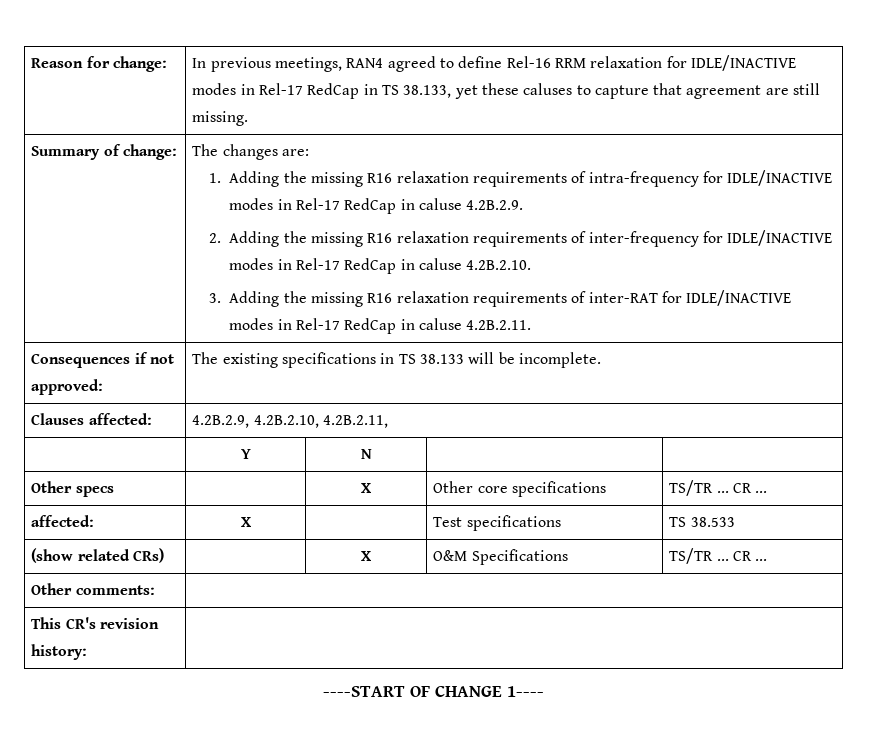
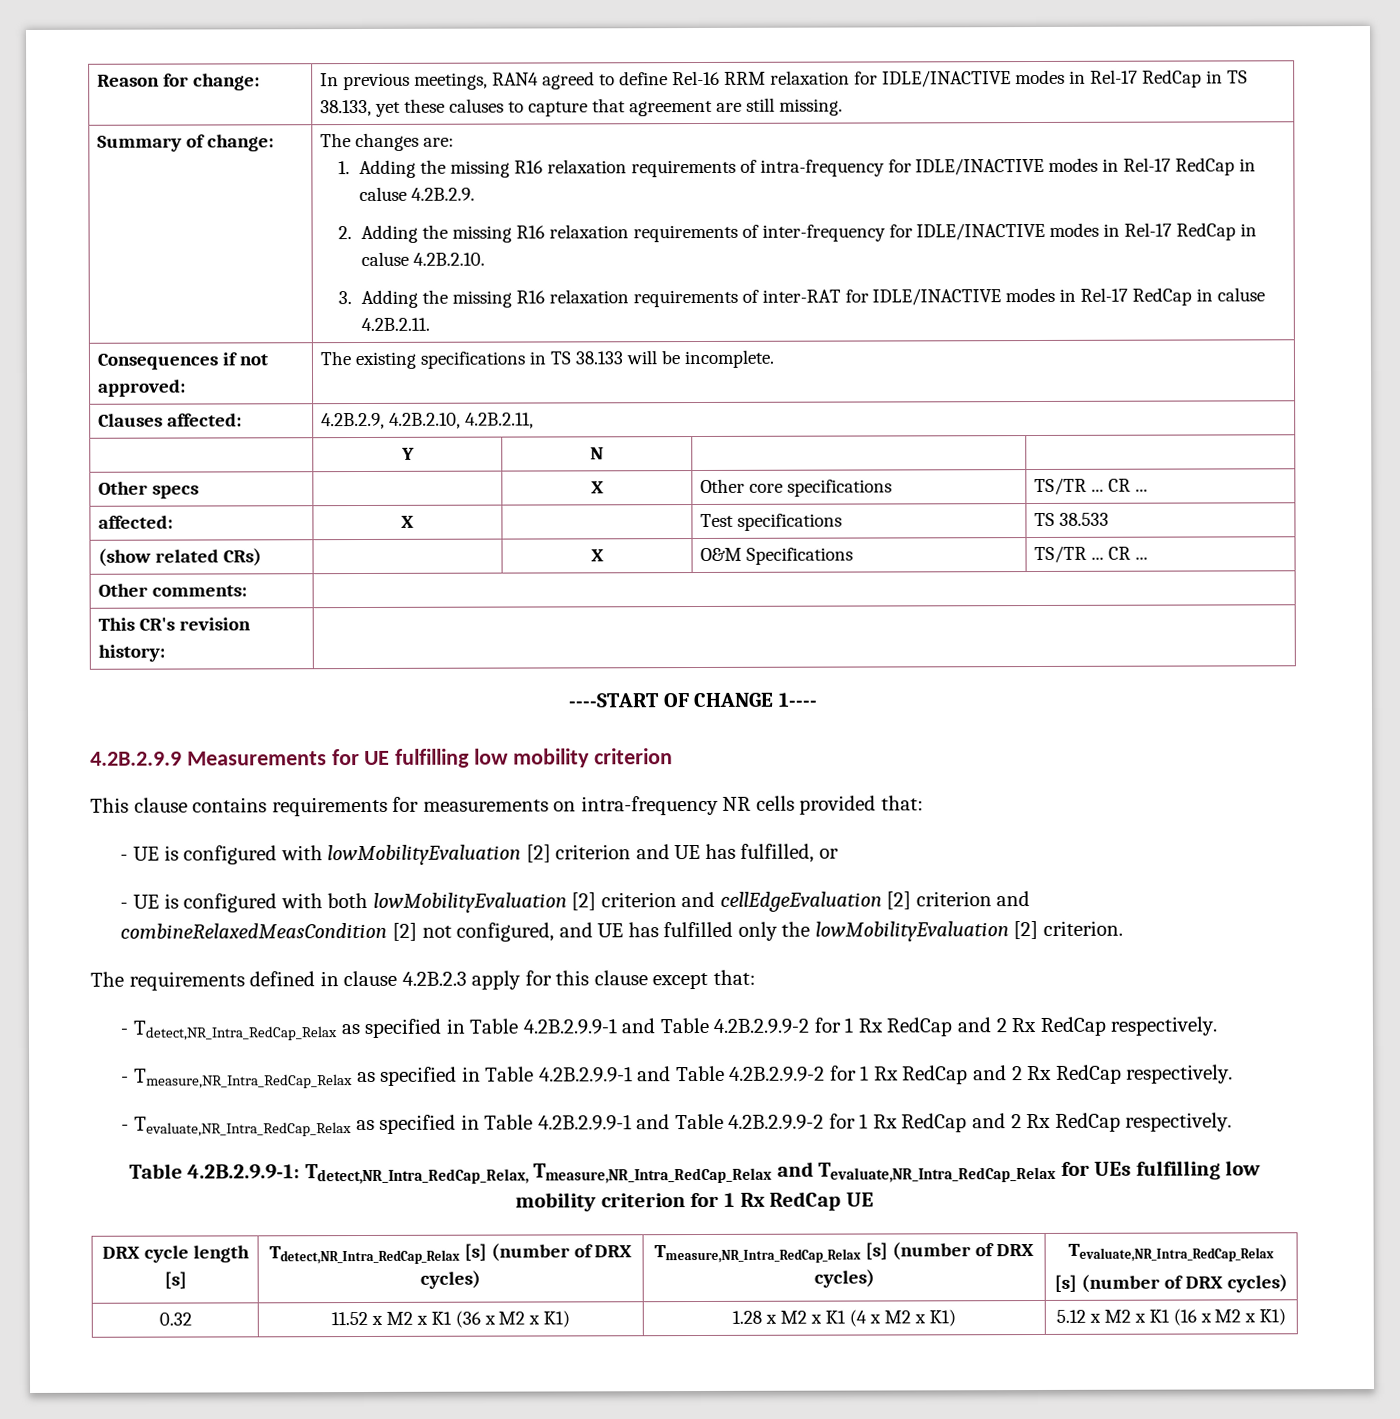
+ 4.2B.2.9.9 Measurements for UE fulfilling low mobility criterion
+ This clause contains requirements for measurements on intra-frequency NR cells provided that:
+ - UE is configured with lowMobilityEvaluation [2] criterion and UE has fulfilled, or
+ - UE is configured with both lowMobilityEvaluation [2] criterion and cellEdgeEvaluation [2] criterion and combineRelaxedMeasCondition [2] not configured, and UE has fulfilled only the lowMobilityEvaluation [2] criterion.
+ The requirements defined in clause 4.2B.2.3 apply for this clause except that:
+ - Tdetect,NR_Intra_RedCap_Relax as specified in Table 4.2B.2.9.9-1 and Table 4.2B.2.9.9-2 for 1 Rx RedCap and 2 Rx RedCap respectively.
+ - Tmeasure,NR_Intra_RedCap_Relax as specified in Table 4.2B.2.9.9-1 and Table 4.2B.2.9.9-2 for 1 Rx RedCap and 2 Rx RedCap respectively.
+ - Tevaluate,NR_Intra_RedCap_Relax as specified in Table 4.2B.2.9.9-1 and Table 4.2B.2.9.9-2 for 1 Rx RedCap and 2 Rx RedCap respectively.
+ Table 4.2B.2.9.9-1: Tdetect,NR_Intra_RedCap_Relax, Tmeasure,NR_Intra_RedCap_Relax and Tevaluate,NR_Intra_RedCap_Relax for UEs fulfilling low mobility criterion for 1 Rx RedCap UE
+ DRX cycle length [s] | Tdetect,NR_Intra_RedCap_Relax [s] (number of DRX cycles) | Tmeasure,NR_Intra_RedCap_Relax [s] (number of DRX cycles) | Tevaluate,NR_Intra_RedCap_Relax
+ [s] (number of DRX cycles)
+ 0.32 | 11.52 x M2 x K1 (36 x M2 x K1) | 1.28 x M2 x K1 (4 x M2 x K1) | 5.12 x M2 x K1 (16 x M2 x K1)

